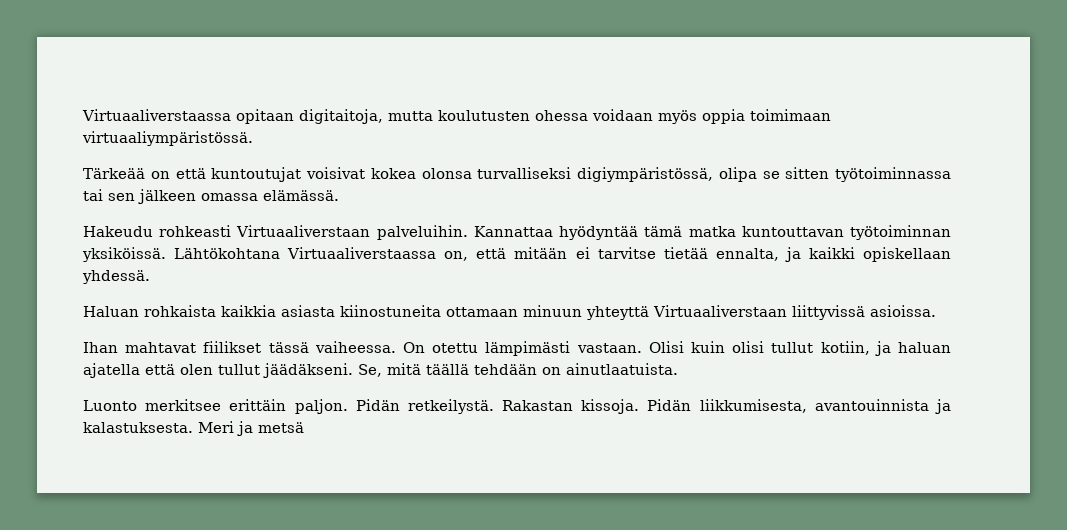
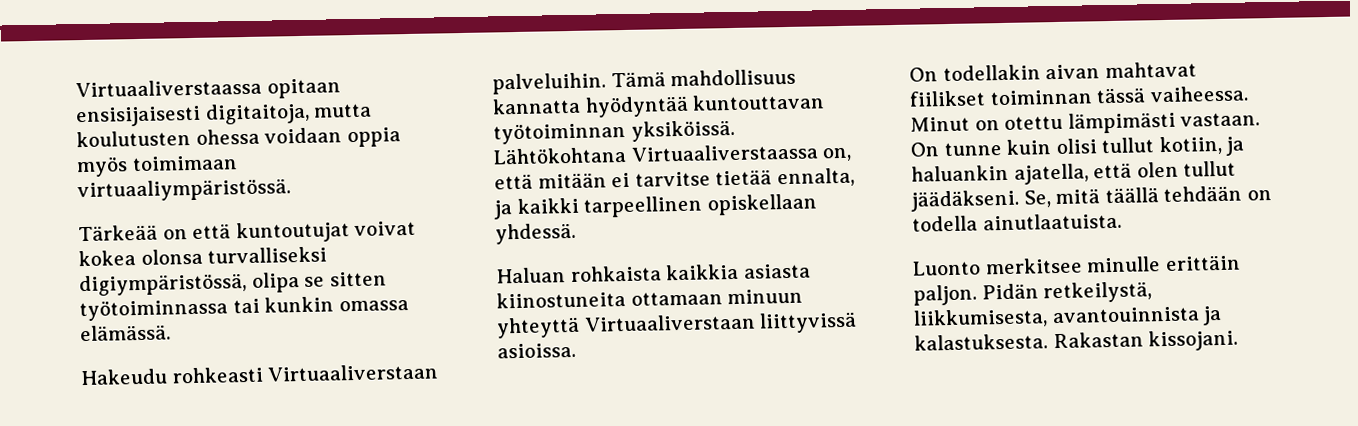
- Virtuaaliverstaassa opitaan digitaitoja, mutta koulutusten ohessa voidaan myös oppia toimimaan virtuaaliympäristössä.
+ Virtuaaliverstaassa opitaan ensisijaisesti digitaitoja, mutta koulutusten ohessa voidaan oppia myös toimimaan virtuaaliympäristössä.
- Tärkeää on että kuntoutujat voisivat kokea olonsa turvalliseksi digiympäristössä, olipa se sitten työtoiminnassa tai sen jälkeen omassa elämässä.
+ Tärkeää on että kuntoutujat voivat kokea olonsa turvalliseksi digiympäristössä, olipa se sitten työtoiminnassa tai kunkin omassa elämässä.
- Kannattaa hyödyntää tämä matka kuntouttavan työtoiminnan yksiköissä.
+ Tämä mahdollisuus kannatta hyödyntää kuntouttavan työtoiminnan yksiköissä.
- Lähtökohtana Virtuaaliverstaassa on, että mitään ei tarvitse tietää ennalta, ja kaikki opiskellaan yhdessä.
+ Lähtökohtana Virtuaaliverstaassa on, että mitään ei tarvitse tietää ennalta, ja kaikki tarpeellinen opiskellaan yhdessä.
- Ihan mahtavat fiilikset tässä vaiheessa.
+ On todellakin aivan mahtavat fiilikset toiminnan tässä vaiheessa.
- On otettu lämpimästi vastaan.
+ Minut on otettu lämpimästi vastaan.
- Olisi kuin olisi tullut kotiin, ja haluan ajatella että olen tullut jäädäkseni.
+ On tunne kuin olisi tullut kotiin, ja haluankin ajatella, että olen tullut jäädäkseni.
- Se, mitä täällä tehdään on ainutlaatuista.
+ Se, mitä täällä tehdään on todella ainutlaatuista.
- Luonto merkitsee erittäin paljon.
+ Luonto merkitsee minulle erittäin paljon.
- Pidän retkeilystä. Rakastan kissoja. Pidän liikkumisesta, avantouinnista ja kalastuksesta.
+ Pidän retkeilystä, liikkumisesta, avantouinnista ja kalastuksesta.
- Meri ja metsä
+ Rakastan kissojani.

